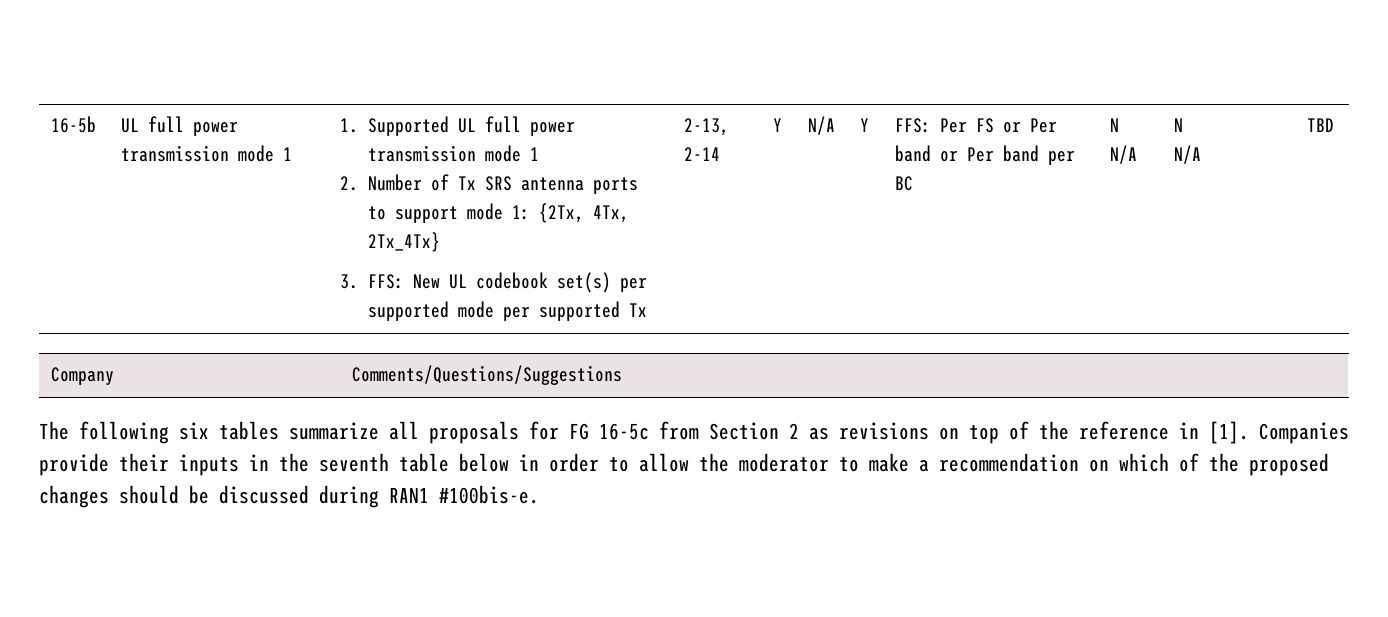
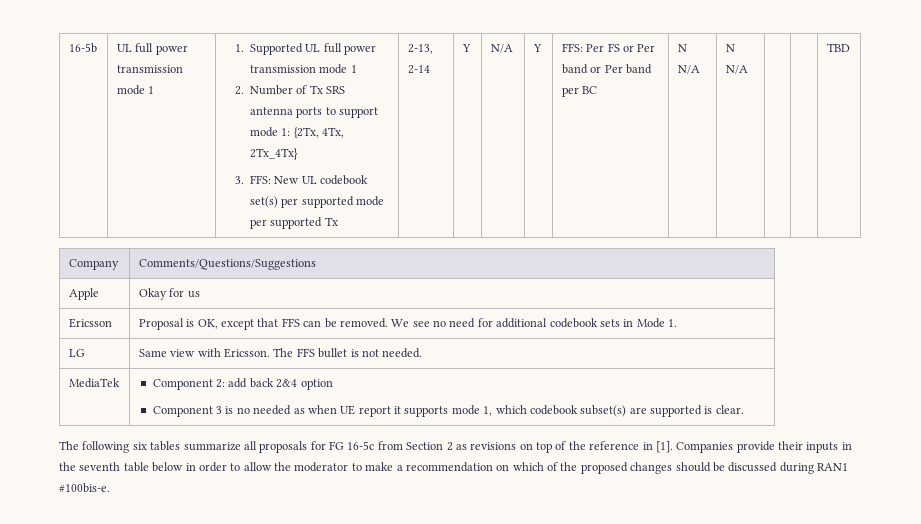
+ Apple | Okay for us
+ Ericsson | Proposal is OK, except that FFS can be removed. We see no need for additional codebook sets in Mode 1.
+ LG | Same view with Ericsson. The FFS bullet is not needed.
+ MediaTek | Component 2: add back 2&4 option
+ Component 3 is no needed as when UE report it supports mode 1, which codebook subset(s) are supported is clear.

